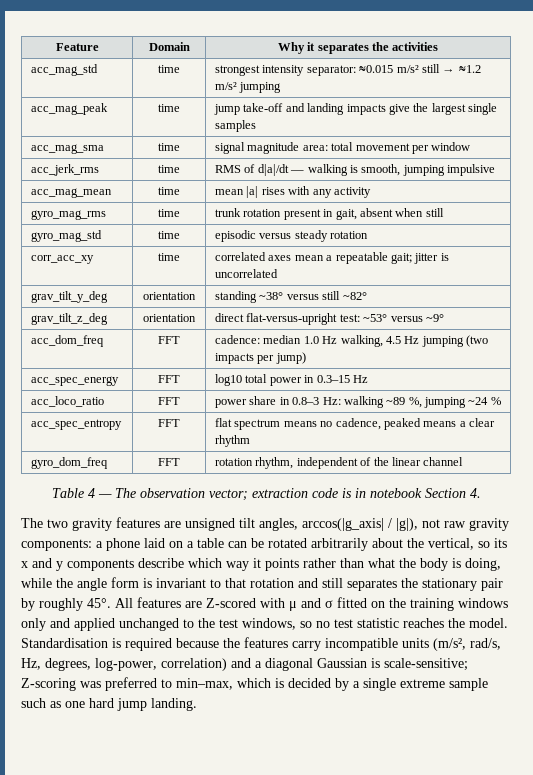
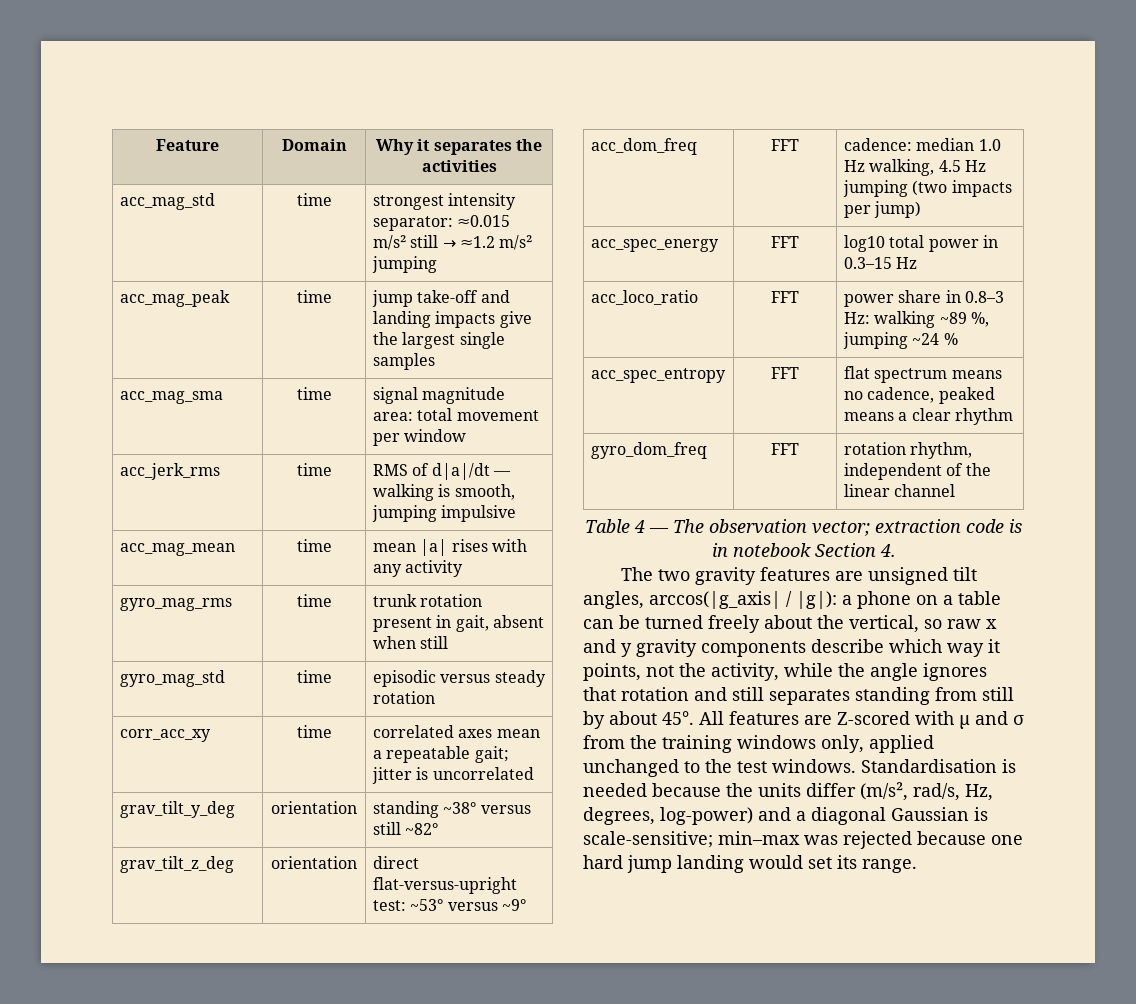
- The two gravity features are unsigned tilt angles, arccos(|g_axis| / |g|), not raw gravity components: a phone laid on a table can be rotated arbitrarily about the vertical, so its x and y components describe which way it points rather than what the body is doing, while the angle form is invariant to that rotation and still separates the stationary pair by roughly 45°.
+ The two gravity features are unsigned tilt angles, arccos(|g_axis| / |g|): a phone on a table can be turned freely about the vertical, so raw x and y gravity components describe which way it points, not the activity, while the angle ignores that rotation and still separates standing from still by about 45°.
- All features are Z-scored with μ and σ fitted on the training windows only and applied unchanged to the test windows, so no test statistic reaches the model.
+ All features are Z-scored with μ and σ from the training windows only, applied unchanged to the test windows.
- Standardisation is required because the features carry incompatible units (m/s², rad/s, Hz, degrees, log-power, correlation) and a diagonal Gaussian is scale-sensitive; Z-scoring was preferred to min–max, which is decided by a single extreme sample such as one hard jump landing.
+ Standardisation is needed because the units differ (m/s², rad/s, Hz, degrees, log-power) and a diagonal Gaussian is scale-sensitive; min–max was rejected because one hard jump landing would set its range.

